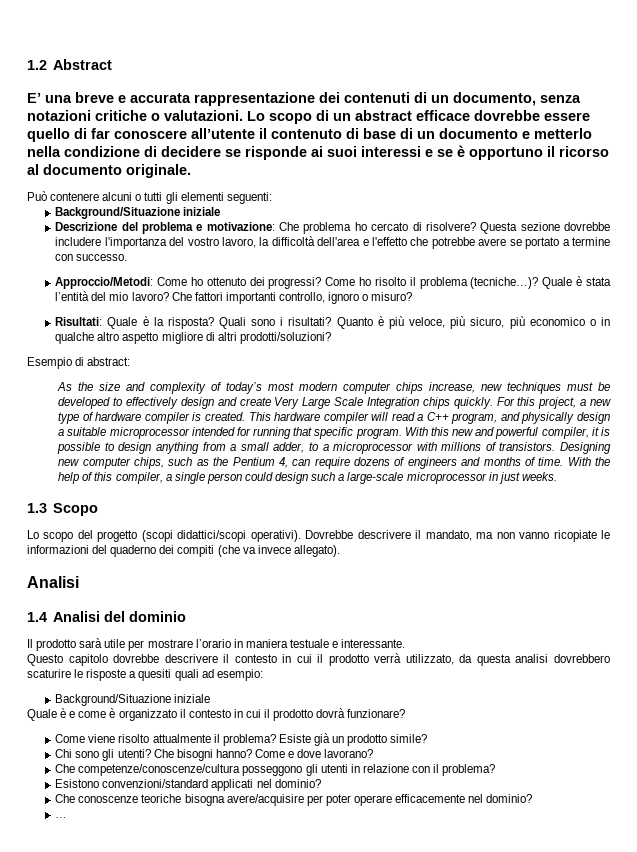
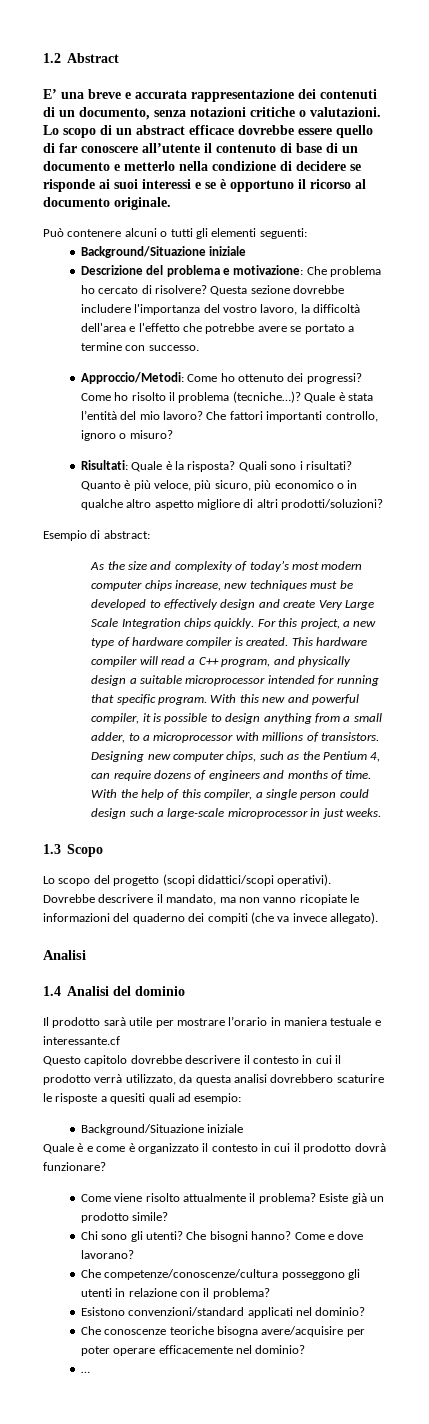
- Il prodotto sarà utile per mostrare l’orario in maniera testuale e interessante.
+ Il prodotto sarà utile per mostrare l’orario in maniera testuale e interessante.cf

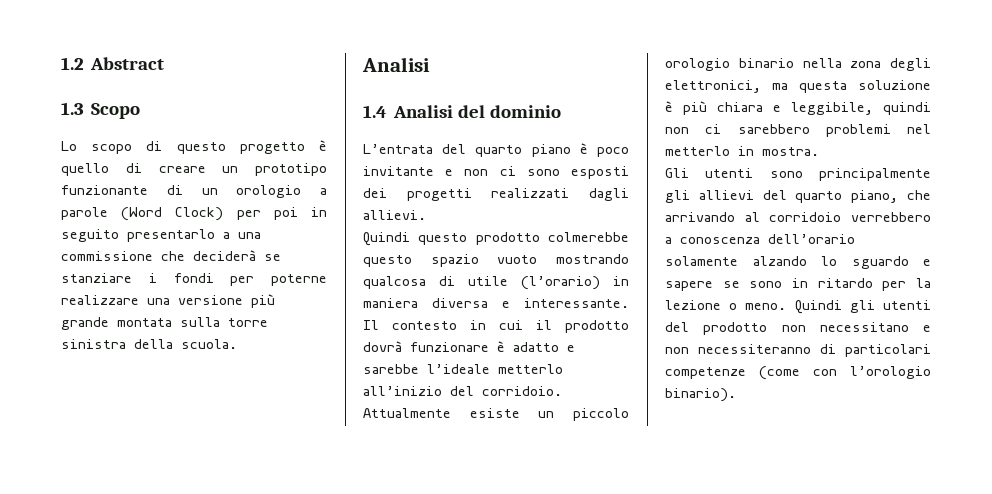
- E’ una breve e accurata rappresentazione dei contenuti di un documento, senza notazioni critiche o valutazioni. Lo scopo di un abstract efficace dovrebbe essere quello di far conoscere all’utente il contenuto di base di un documento e metterlo nella condizione di decidere se risponde ai suoi interessi e se è opportuno il ricorso al documento originale.
- Può contenere alcuni o tutti gli elementi seguenti:
- Background/Situazione iniziale
- Descrizione del problema e motivazione: Che problema ho cercato di risolvere? Questa sezione dovrebbe includere l'importanza del vostro lavoro, la difficoltà dell'area e l'effetto che potrebbe avere se portato a termine con successo.
- Approccio/Metodi: Come ho ottenuto dei progressi? Come ho risolto il problema (tecniche…)? Quale è stata l’entità del mio lavoro? Che fattori importanti controllo, ignoro o misuro?
- Risultati: Quale è la risposta? Quali sono i risultati? Quanto è più veloce, più sicuro, più economico o in qualche altro aspetto migliore di altri prodotti/soluzioni?
- Esempio di abstract:
- As the size and complexity of today’s most modern computer chips increase, new techniques must be developed to effectively design and create Very Large Scale Integration chips quickly. For this project, a new type of hardware compiler is created. This hardware compiler will read a C++ program, and physically design a suitable microprocessor intended for running that specific program. With this new and powerful compiler, it is possible to design anything from a small adder, to a microprocessor with millions of transistors. Designing new computer chips, such as the Pentium 4, can require dozens of engineers and months of time. With the help of this compiler, a single person could design such a large-scale microprocessor in just weeks.
  1.3 Scopo
- Lo scopo del progetto (scopi didattici/scopi operativi). Dovrebbe descrivere il mandato, ma non vanno ricopiate le informazioni del quaderno dei compiti (che va invece allegato).
+ Lo scopo di questo progetto è quello di creare un prototipo funzionante di un orologio a parole (Word Clock) per poi in seguito presentarlo a una commissione che deciderà se stanziare i fondi per poterne realizzare una versione più grande montata sulla torre sinistra della scuola.
- Il prodotto sarà utile per mostrare l’orario in maniera testuale e interessante.cf
- Questo capitolo dovrebbe descrivere il contesto in cui il prodotto verrà utilizzato, da questa analisi dovrebbero scaturire le risposte a quesiti quali ad esempio:
- Background/Situazione iniziale
- Quale è e come è organizzato il contesto in cui il prodotto dovrà funzionare?
- Come viene risolto attualmente il problema? Esiste già un prodotto simile?
- Chi sono gli utenti? Che bisogni hanno? Come e dove lavorano?
- Che competenze/conoscenze/cultura posseggono gli utenti in relazione con il problema?
- Esistono convenzioni/standard applicati nel dominio?
- Che conoscenze teoriche bisogna avere/acquisire per poter operare efficacemente nel dominio?
- …
+ L’entrata del quarto piano è poco invitante e non ci sono esposti dei progetti realizzati dagli allievi.
+ Quindi questo prodotto colmerebbe questo spazio vuoto mostrando qualcosa di utile (l’orario) in maniera diversa e interessante. Il contesto in cui il prodotto dovrà funzionare è adatto e sarebbe l’ideale metterlo all’inizio del corridoio. Attualmente esiste un piccolo orologio binario nella zona degli elettronici, ma questa soluzione è più chiara e leggibile, quindi non ci sarebbero problemi nel metterlo in mostra.
+ Gli utenti sono principalmente gli allievi del quarto piano, che arrivando al corridoio verrebbero a conoscenza dell’orario solamente alzando lo sguardo e sapere se sono in ritardo per la lezione o meno. Quindi gli utenti del prodotto non necessitano e non necessiteranno di particolari competenze (come con l’orologio binario).

